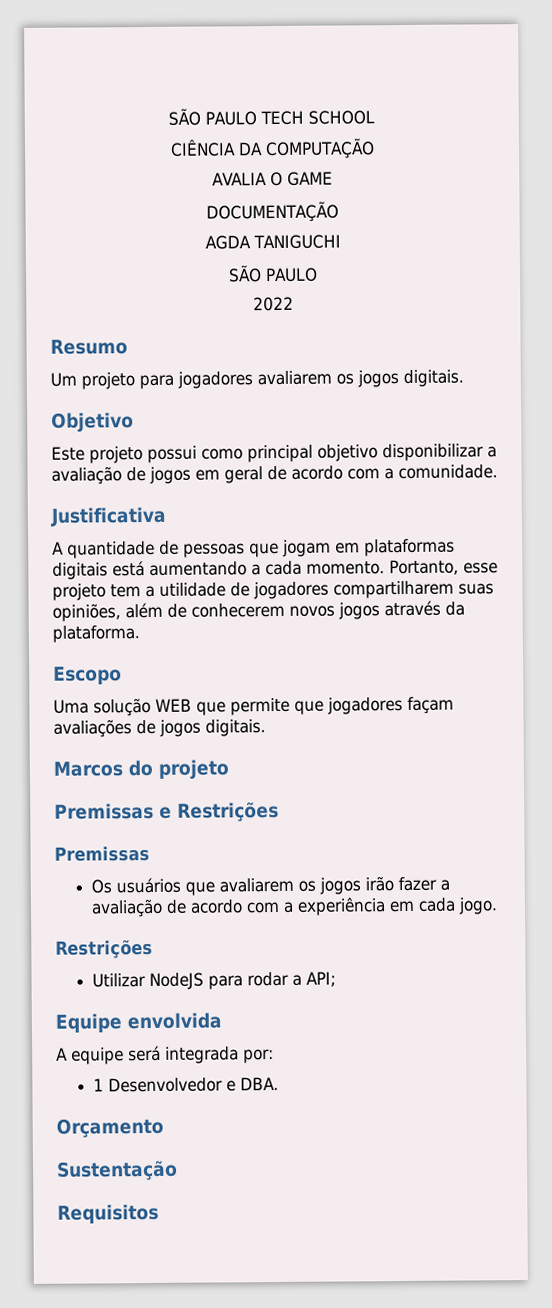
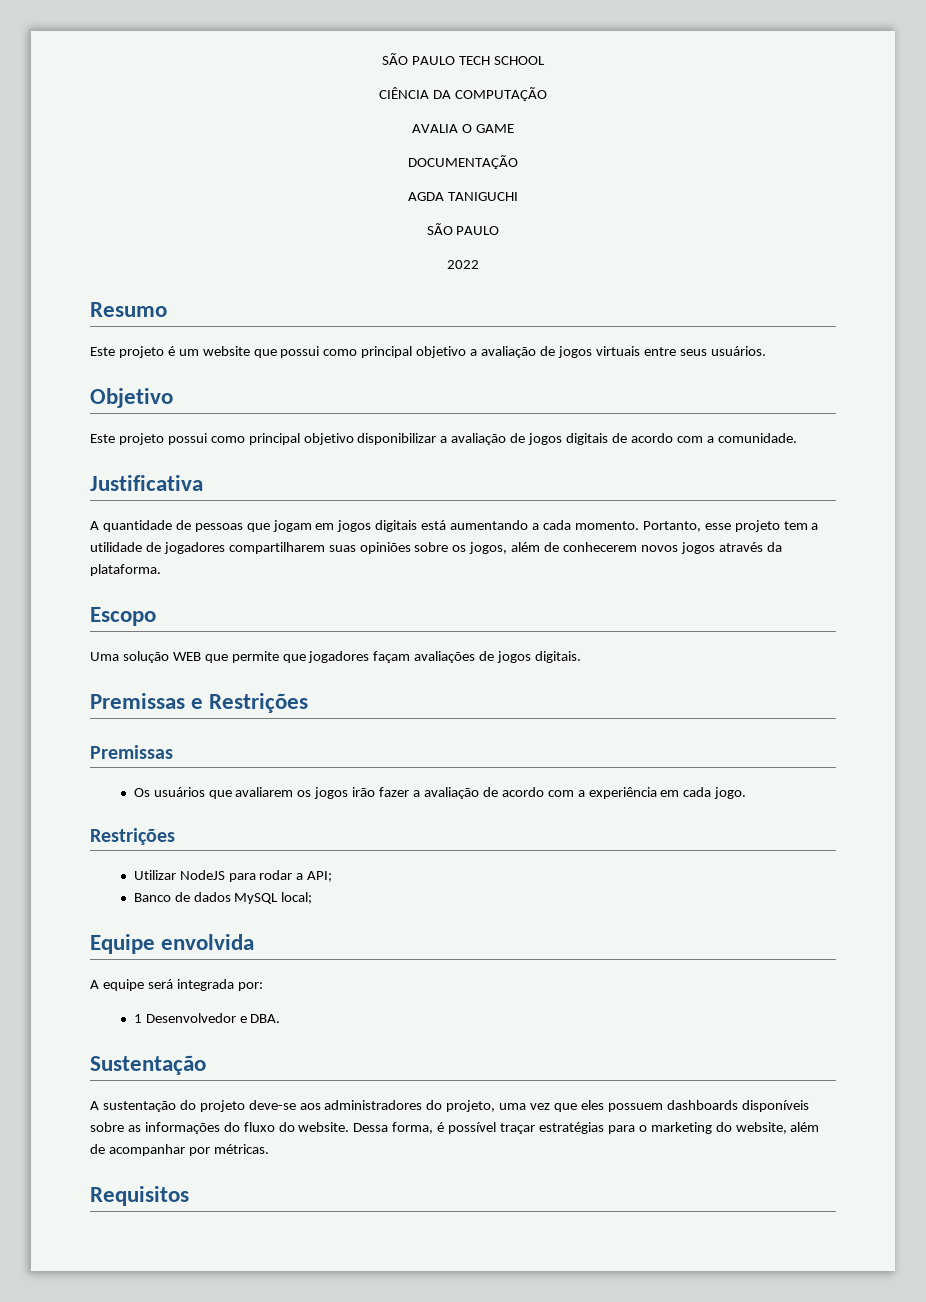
- Um projeto para jogadores avaliarem os jogos digitais.
+ Este projeto é um website que possui como principal objetivo a avaliação de jogos virtuais entre seus usuários.
- Este projeto possui como principal objetivo disponibilizar a avaliação de jogos em geral de acordo com a comunidade.
+ Este projeto possui como principal objetivo disponibilizar a avaliação de jogos digitais de acordo com a comunidade.
- A quantidade de pessoas que jogam em plataformas digitais está aumentando a cada momento.
+ A quantidade de pessoas que jogam em jogos digitais está aumentando a cada momento.
- Portanto, esse projeto tem a utilidade de jogadores compartilharem suas opiniões, além de conhecerem novos jogos através da plataforma.
+ Portanto, esse projeto tem a utilidade de jogadores compartilharem suas opiniões sobre os jogos, além de conhecerem novos jogos através da plataforma.
- Marcos do projeto
+ Banco de dados MySQL local;
- Orçamento
+ A sustentação do projeto deve-se aos administradores do projeto, uma vez que eles possuem dashboards disponíveis sobre as informações do fluxo do website. Dessa forma, é possível traçar estratégias para o marketing do website, além de acompanhar por métricas.

